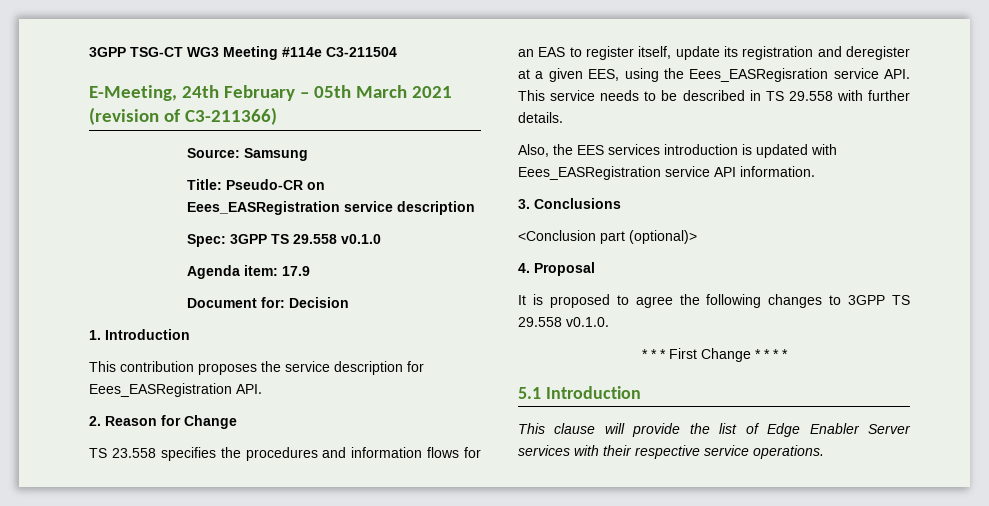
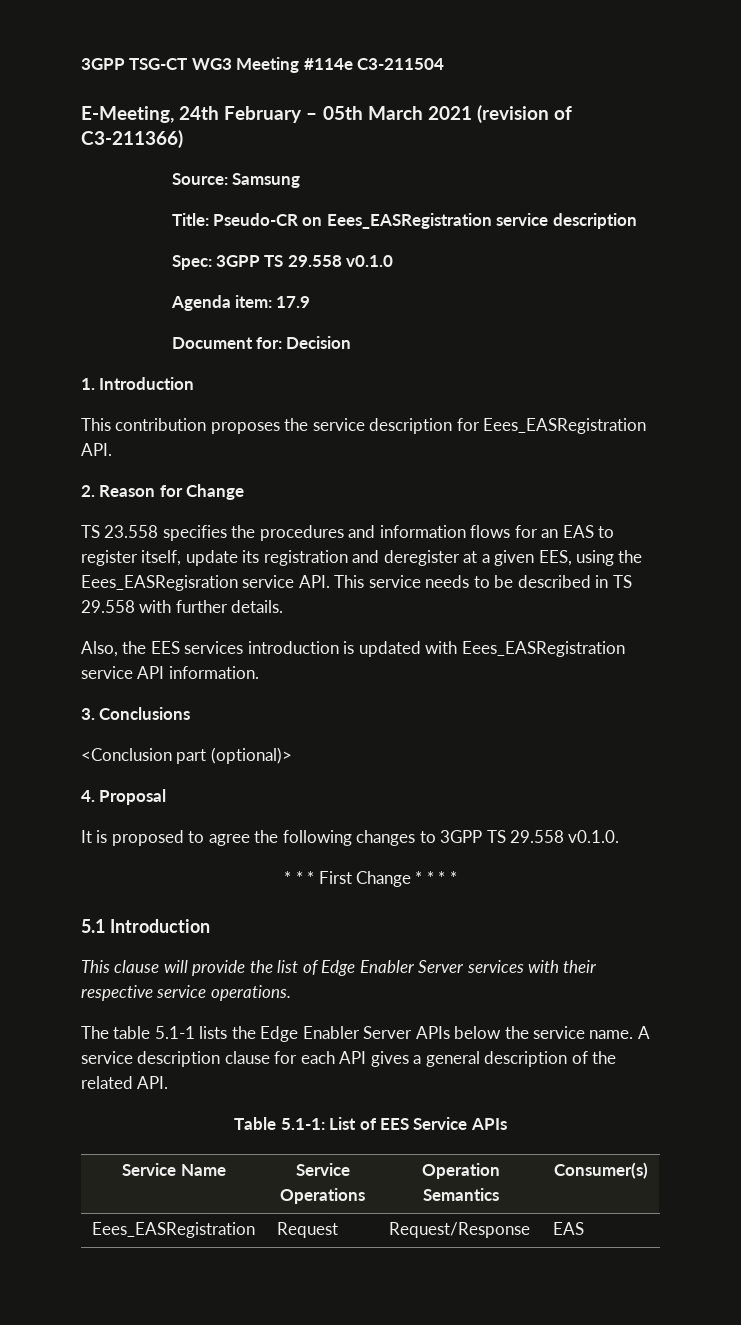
+ The table 5.1-1 lists the Edge Enabler Server APIs below the service name. A service description clause for each API gives a general description of the related API.
+ Table 5.1-1: List of EES Service APIs
+ Service Name | Service Operations | Operation Semantics | Consumer(s)
+ Eees_EASRegistration | Request | Request/Response | EAS

